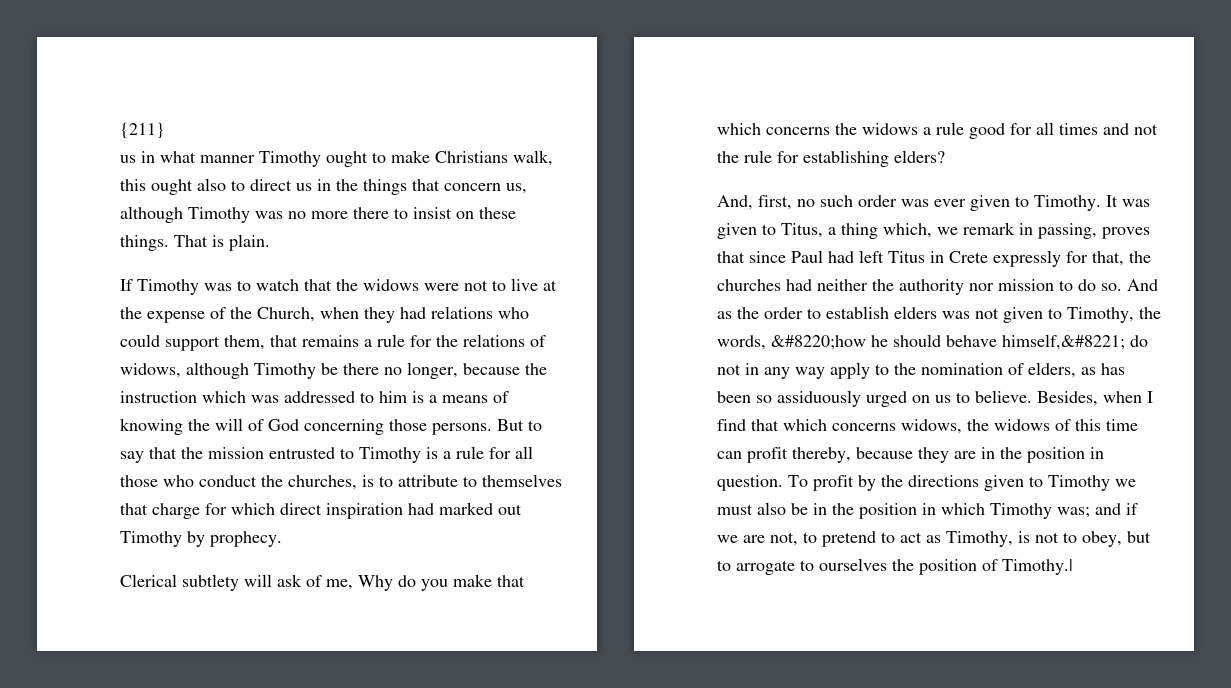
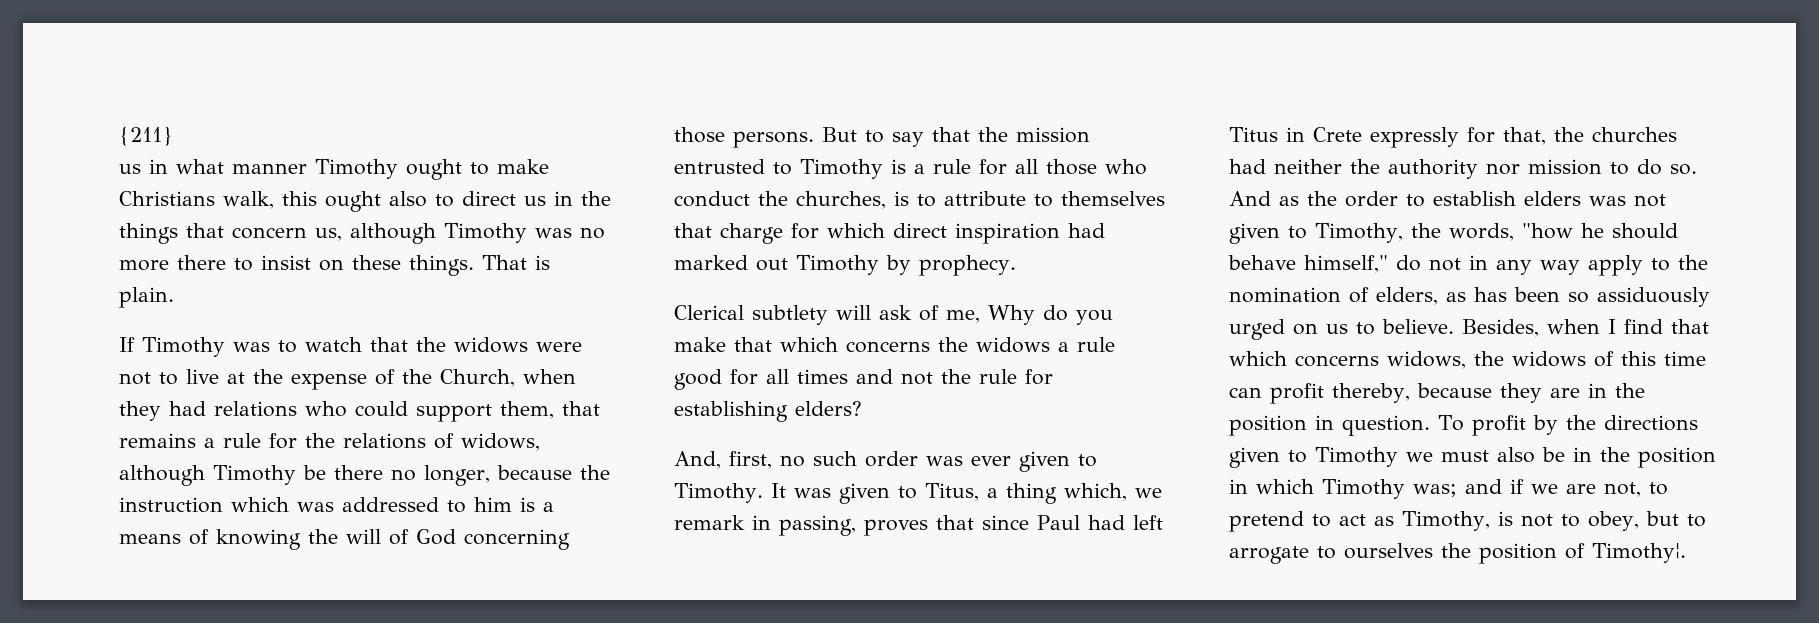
- And as the order to establish elders was not given to Timothy, the words, &#8220;how he should behave himself,&#8221; do not in any way apply to the nomination of elders, as has been so assiduously urged on us to believe.
+ And as the order to establish elders was not given to Timothy, the words, "how he should behave himself," do not in any way apply to the nomination of elders, as has been so assiduously urged on us to believe.
- To profit by the directions given to Timothy we must also be in the position in which Timothy was; and if we are not, to pretend to act as Timothy, is not to obey, but to arrogate to ourselves the position of Timothy.|
+ To profit by the directions given to Timothy we must also be in the position in which Timothy was; and if we are not, to pretend to act as Timothy, is not to obey, but to arrogate to ourselves the position of Timothy¦.

